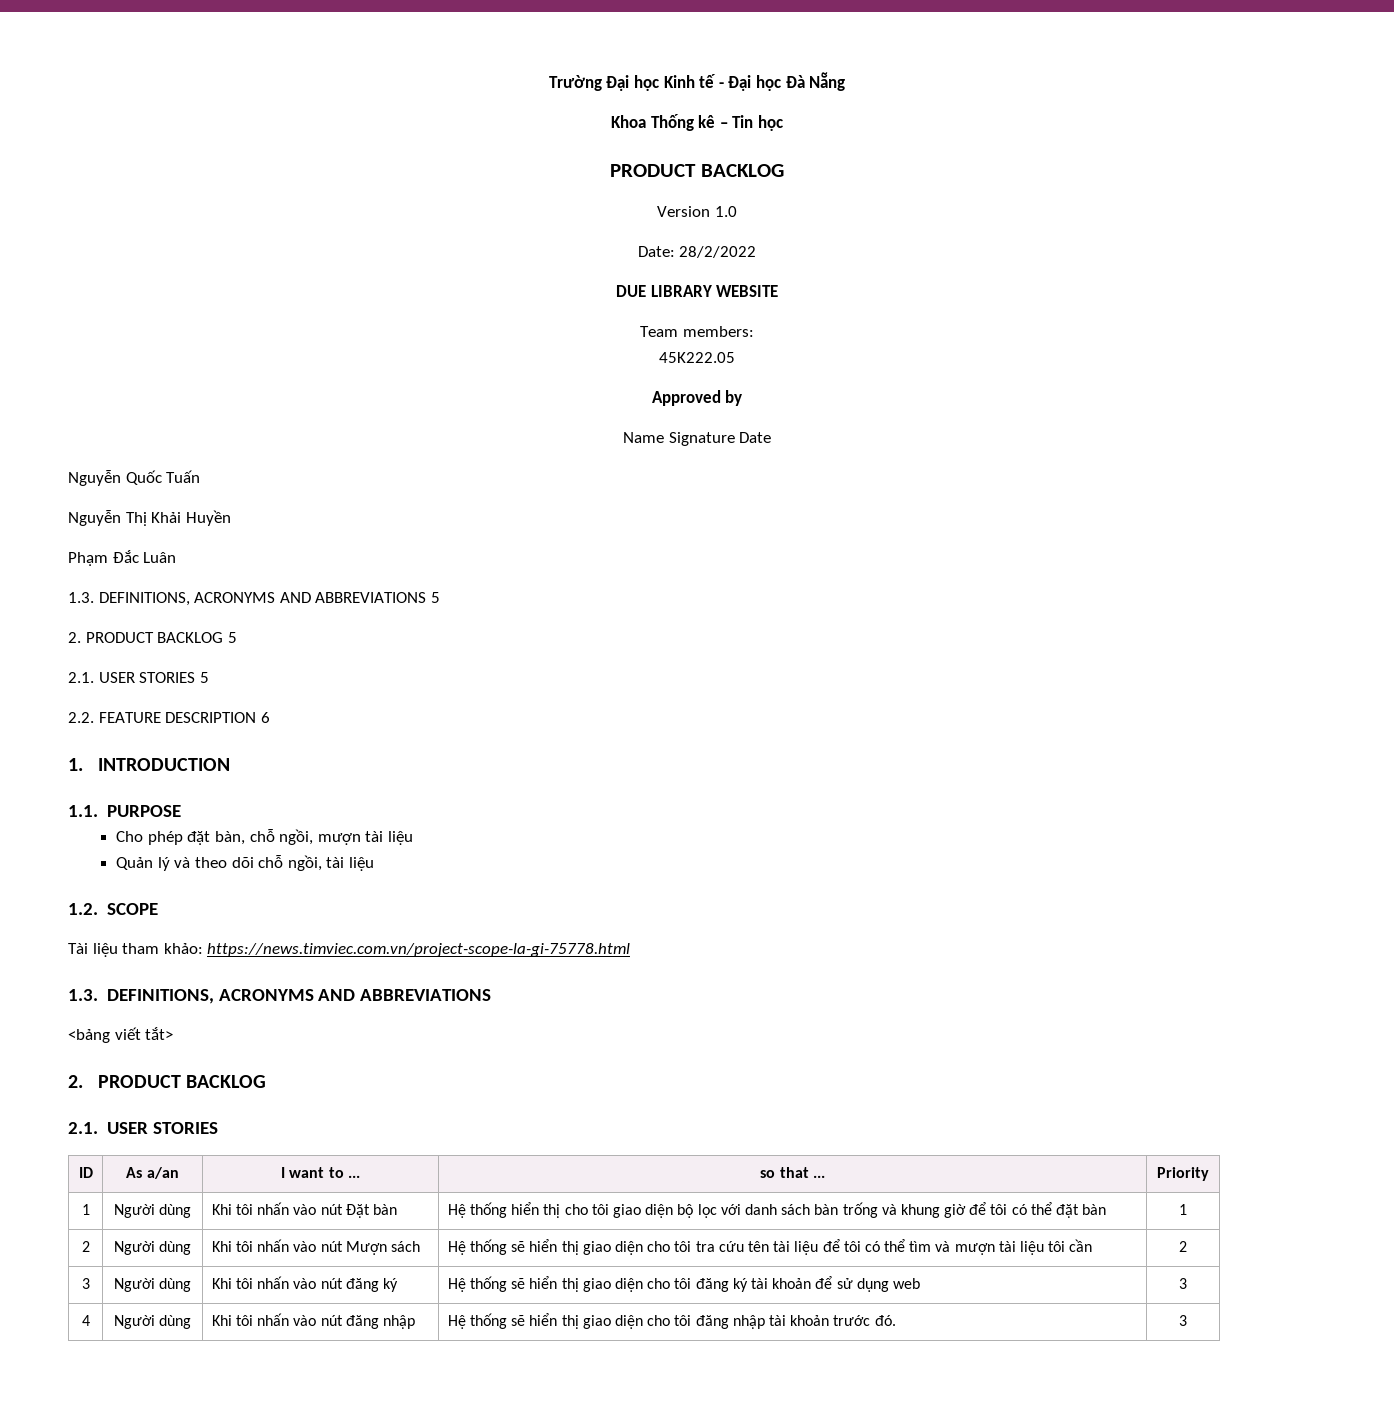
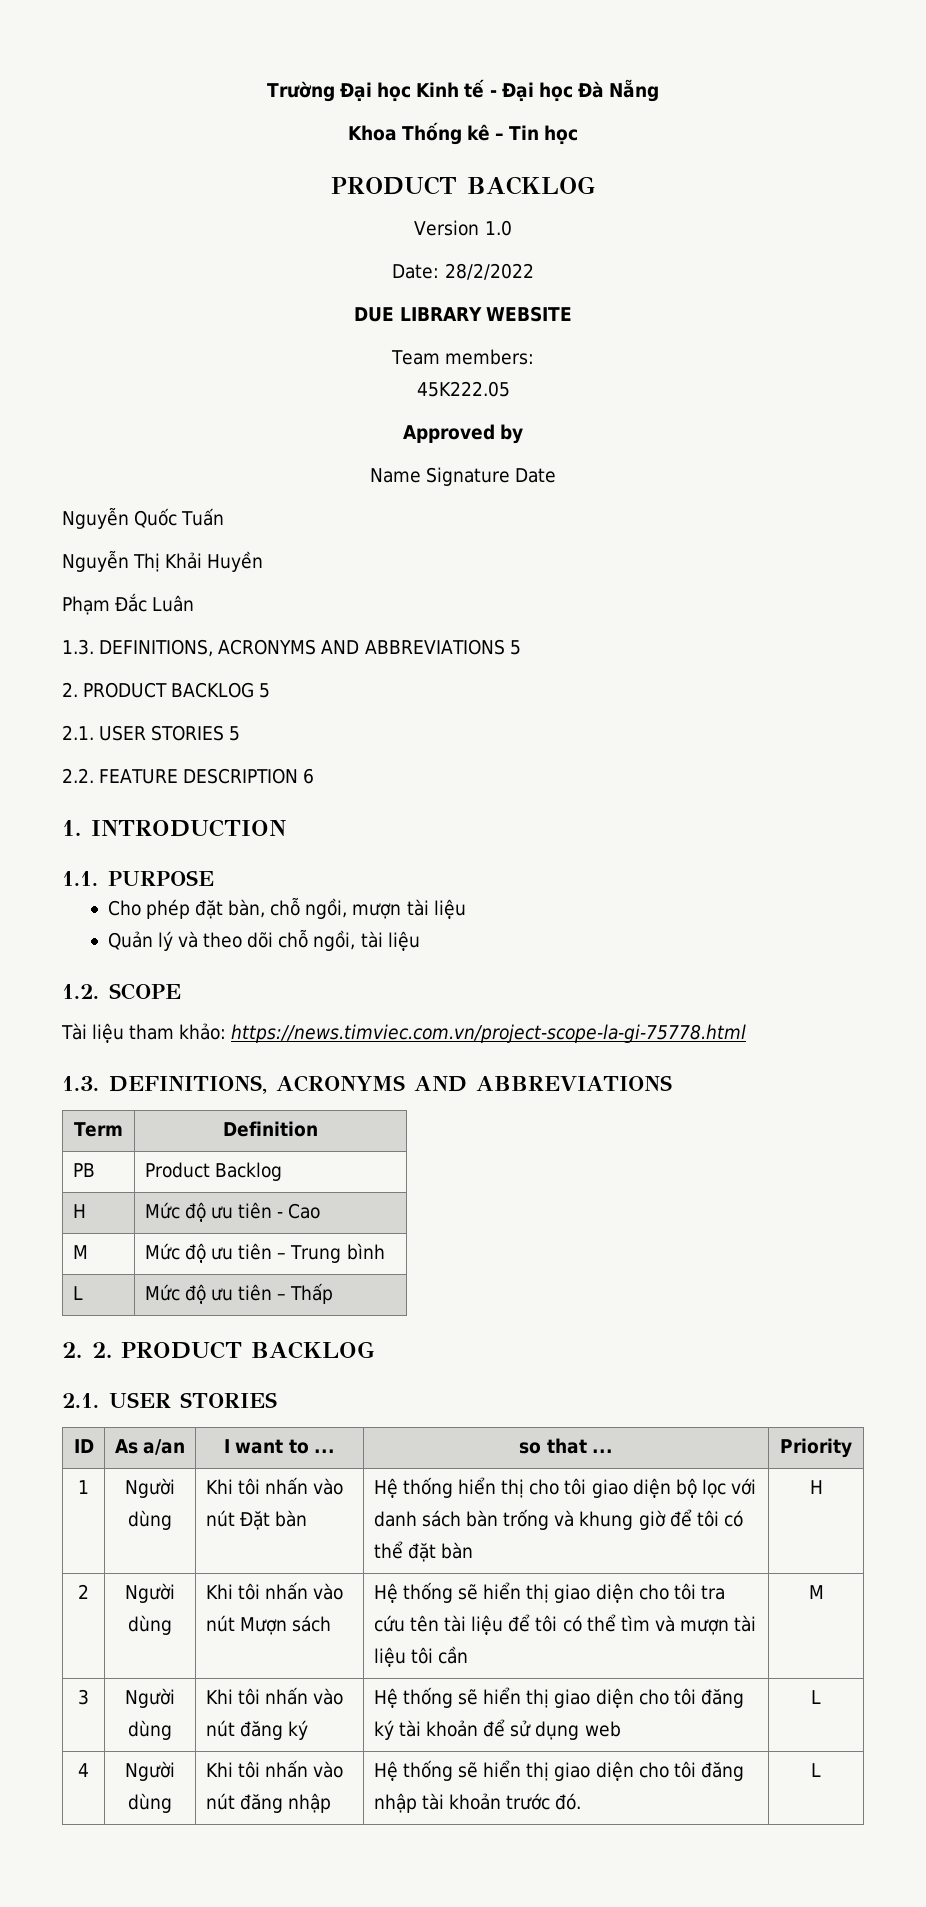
- <bảng viết tắt>
- 2. PRODUCT BACKLOG
+ Term | Definition
+ PB | Product Backlog
+ H | Mức độ ưu tiên - Cao
+ M | Mức độ ưu tiên – Trung bình
+ L | Mức độ ưu tiên – Thấp
+ 2. 2. PRODUCT BACKLOG
- 1 | Người dùng | Khi tôi nhấn vào nút Đặt bàn | Hệ thống hiển thị cho tôi giao diện bộ lọc với danh sách bàn trống và khung giờ để tôi có thể đặt bàn | 1
+ 1 | Người dùng | Khi tôi nhấn vào nút Đặt bàn | Hệ thống hiển thị cho tôi giao diện bộ lọc với danh sách bàn trống và khung giờ để tôi có thể đặt bàn | H
- 2 | Người dùng | Khi tôi nhấn vào nút Mượn sách | Hệ thống sẽ hiển thị giao diện cho tôi tra cứu tên tài liệu để tôi có thể tìm và mượn tài liệu tôi cần | 2
+ 2 | Người dùng | Khi tôi nhấn vào nút Mượn sách | Hệ thống sẽ hiển thị giao diện cho tôi tra cứu tên tài liệu để tôi có thể tìm và mượn tài liệu tôi cần | M
- 3 | Người dùng | Khi tôi nhấn vào nút đăng ký | Hệ thống sẽ hiển thị giao diện cho tôi đăng ký tài khoản để sử dụng web | 3
+ 3 | Người dùng | Khi tôi nhấn vào nút đăng ký | Hệ thống sẽ hiển thị giao diện cho tôi đăng ký tài khoản để sử dụng web | L
- 4 | Người dùng | Khi tôi nhấn vào nút đăng nhập | Hệ thống sẽ hiển thị giao diện cho tôi đăng nhập tài khoản trước đó. | 3
+ 4 | Người dùng | Khi tôi nhấn vào nút đăng nhập | Hệ thống sẽ hiển thị giao diện cho tôi đăng nhập tài khoản trước đó. | L

